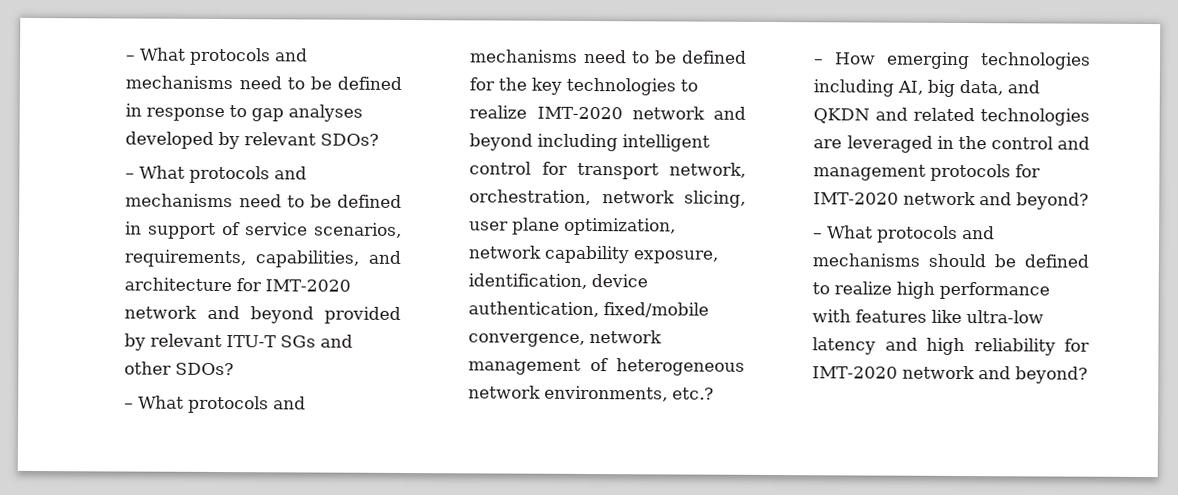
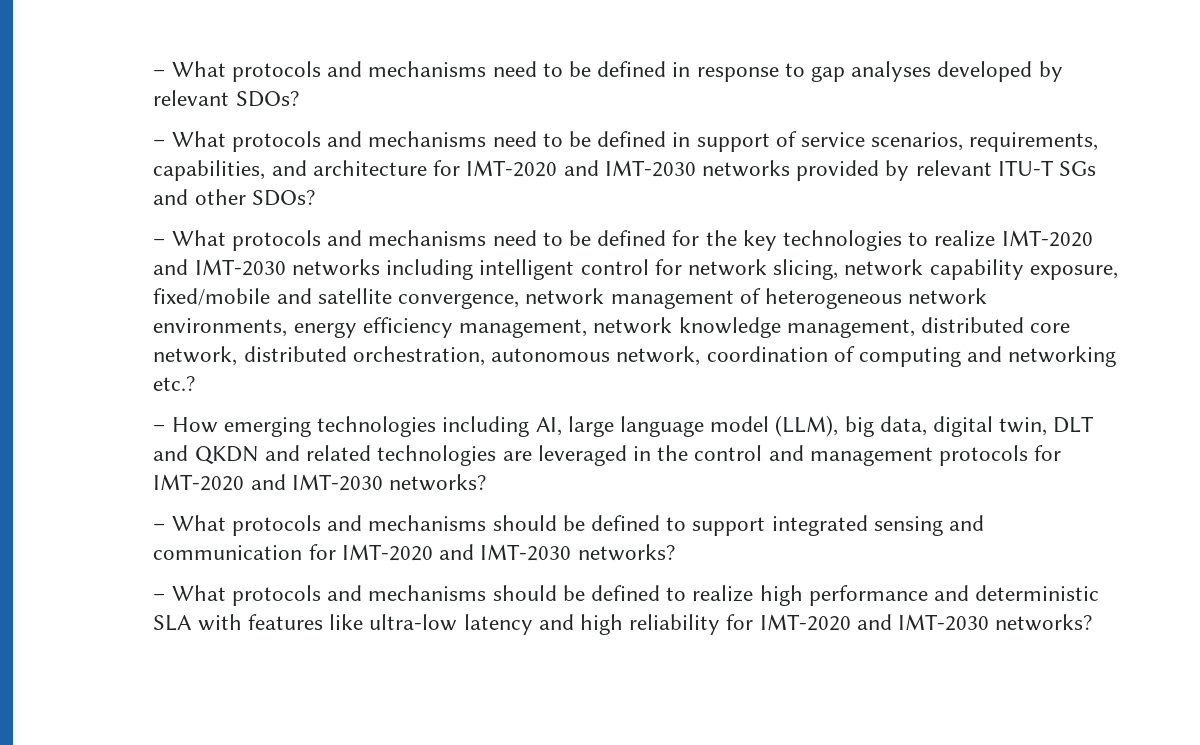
- – What protocols and mechanisms need to be defined in support of service scenarios, requirements, capabilities, and architecture for IMT-2020 network and beyond provided by relevant ITU-T SGs and other SDOs?
+ – What protocols and mechanisms need to be defined in support of service scenarios, requirements, capabilities, and architecture for IMT-2020 and IMT-2030 networks provided by relevant ITU-T SGs and other SDOs?
- – What protocols and mechanisms need to be defined for the key technologies to realize IMT-2020 network and beyond including intelligent control for transport network, orchestration, network slicing, user plane optimization, network capability exposure, identification, device authentication, fixed/mobile convergence, network management of heterogeneous network environments, etc.?
+ – What protocols and mechanisms need to be defined for the key technologies to realize IMT-2020 and IMT-2030 networks including intelligent control for network slicing, network capability exposure, fixed/mobile and satellite convergence, network management of heterogeneous network environments, energy efficiency management, network knowledge management, distributed core network, distributed orchestration, autonomous network, coordination of computing and networking etc.?
- – How emerging technologies including AI, big data, and QKDN and related technologies are leveraged in the control and management protocols for IMT-2020 network and beyond?
+ – How emerging technologies including AI, large language model (LLM), big data, digital twin, DLT and QKDN and related technologies are leveraged in the control and management protocols for IMT-2020 and IMT-2030 networks?
+ – What protocols and mechanisms should be defined to support integrated sensing and communication for IMT-2020 and IMT-2030 networks?
- – What protocols and mechanisms should be defined to realize high performance with features like ultra-low latency and high reliability for IMT-2020 network and beyond?
+ – What protocols and mechanisms should be defined to realize high performance and deterministic SLA with features like ultra-low latency and high reliability for IMT-2020 and IMT-2030 networks?

